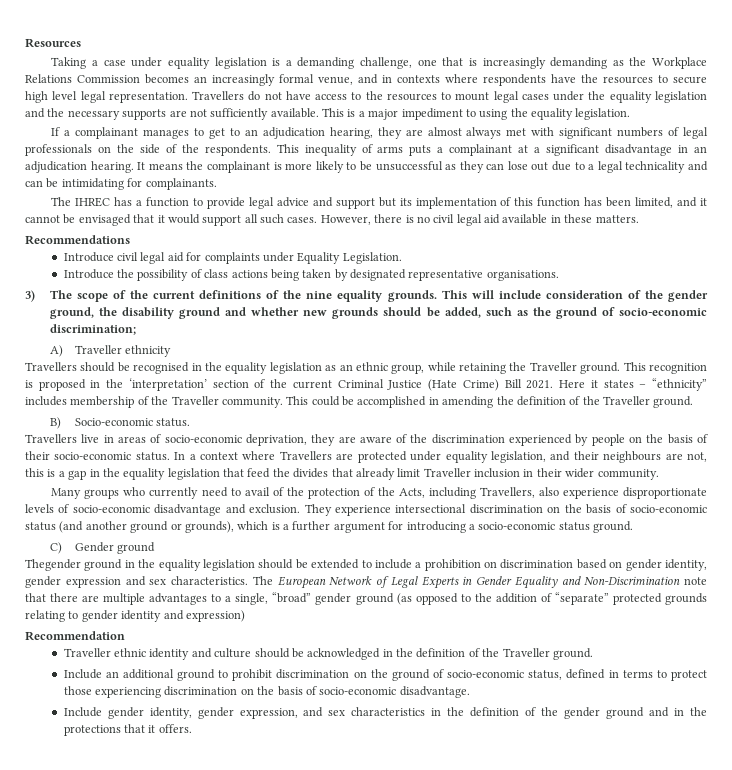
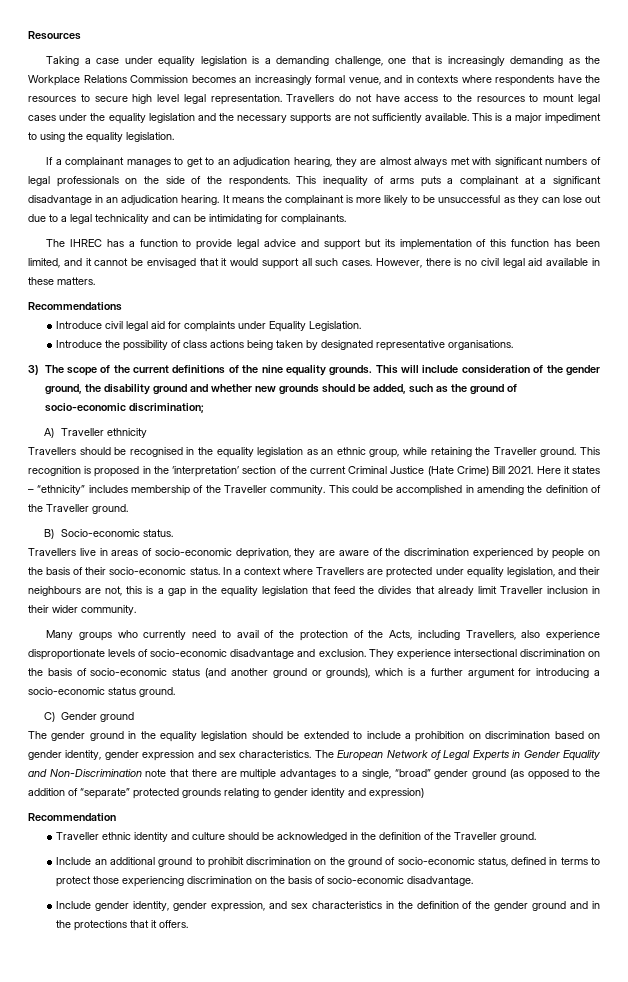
- Thegender ground in the equality legislation should be extended to include a prohibition on discrimination based on gender identity, gender expression and sex characteristics.
+ The gender ground in the equality legislation should be extended to include a prohibition on discrimination based on gender identity, gender expression and sex characteristics.

